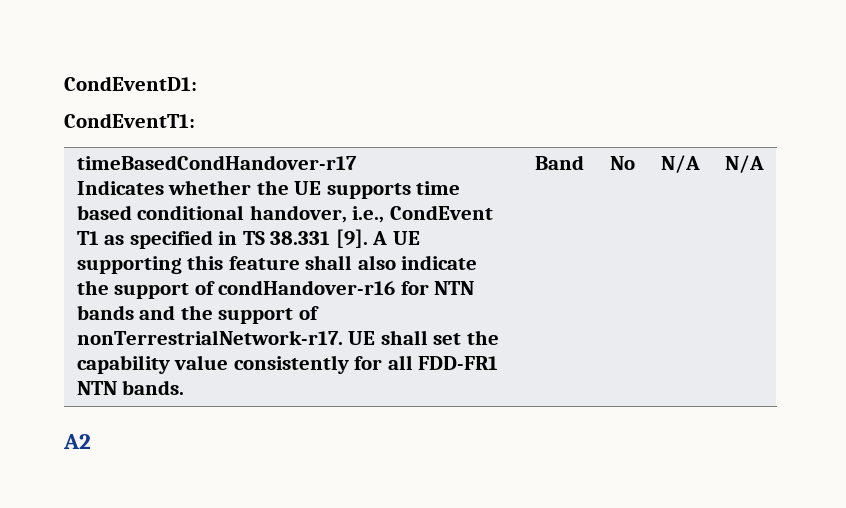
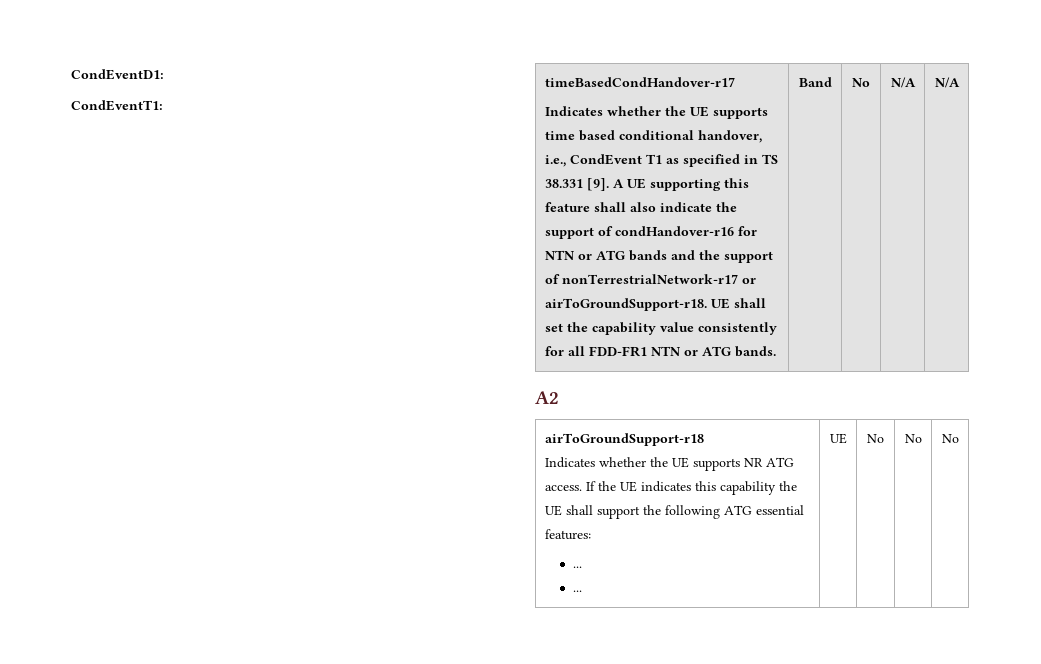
- A UE supporting this feature shall also indicate the support of condHandover-r16 for NTN bands and the support of nonTerrestrialNetwork-r17.
+ A UE supporting this feature shall also indicate the support of condHandover-r16 for NTN or ATG bands and the support of nonTerrestrialNetwork-r17 or airToGroundSupport-r18.
- UE shall set the capability value consistently for all FDD-FR1 NTN bands.
+ UE shall set the capability value consistently for all FDD-FR1 NTN or ATG bands.
+ airToGroundSupport-r18
+ Indicates whether the UE supports NR ATG access. If the UE indicates this capability the UE shall support the following ATG essential features:
+ ...
+ ... | UE | No | No | No

